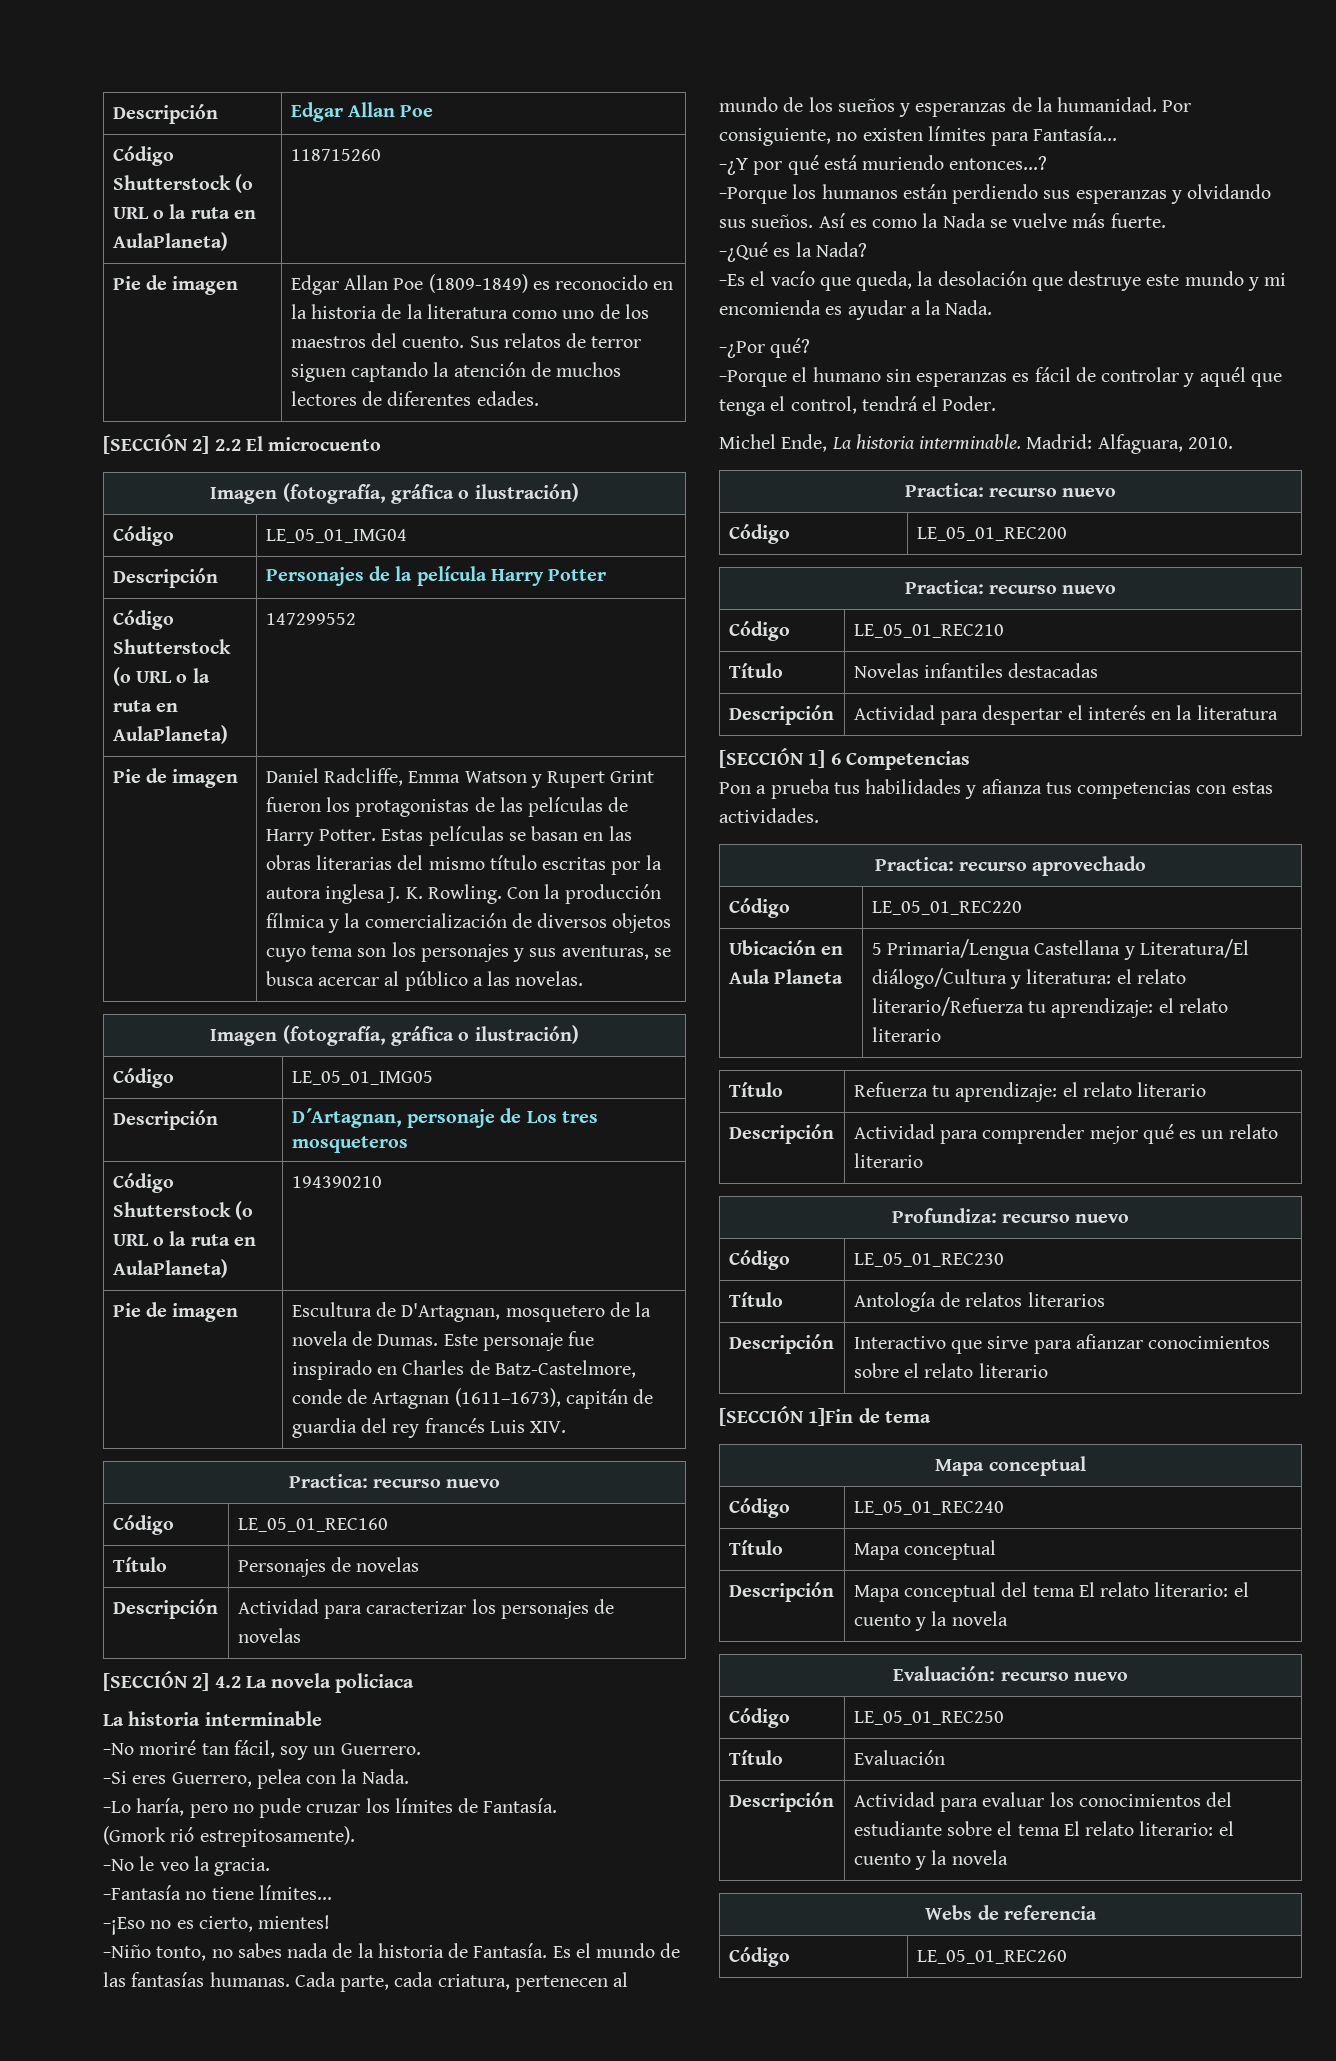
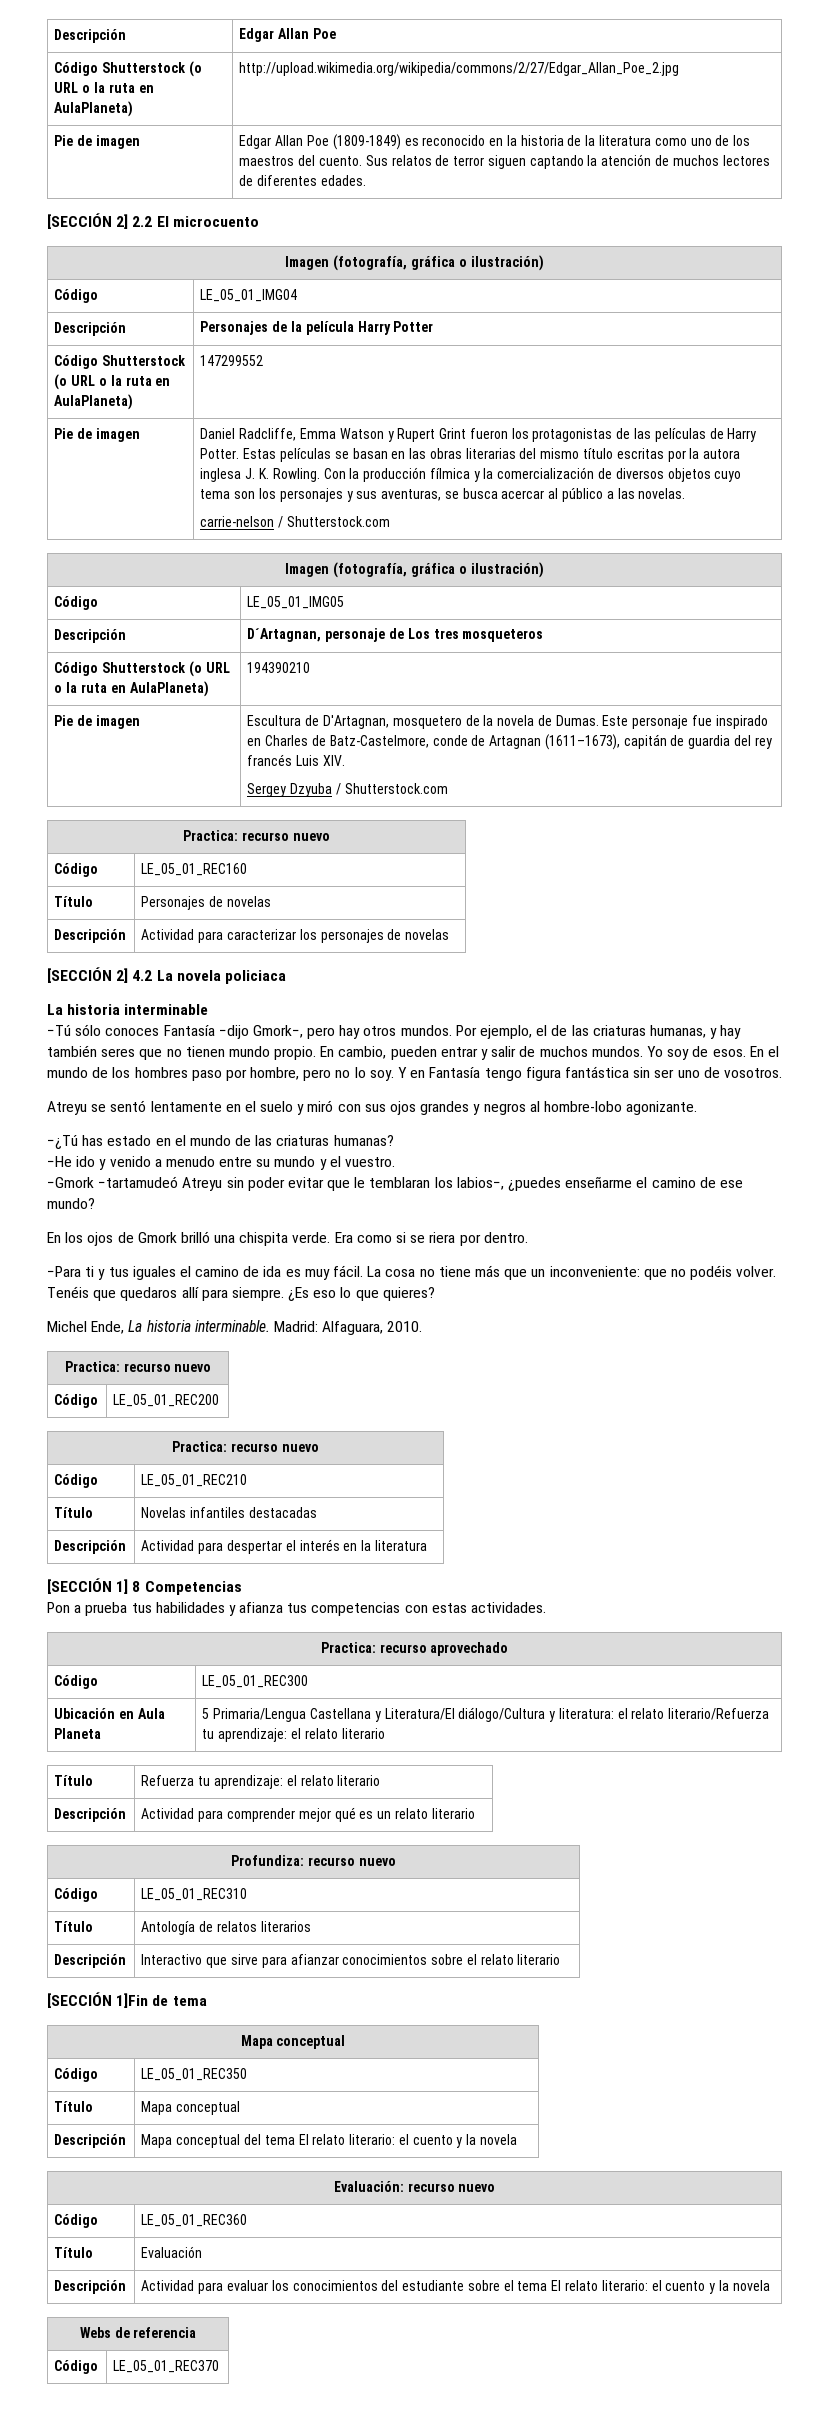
- Código Shutterstock (o URL o la ruta en AulaPlaneta) | 118715260
+ Código Shutterstock (o URL o la ruta en AulaPlaneta) | http://upload.wikimedia.org/wikipedia/commons/2/27/Edgar_Allan_Poe_2.jpg
+ carrie-nelson / Shutterstock.com
  Pie de imagen | Escultura de D'Artagnan, mosquetero de la novela de Dumas. Este personaje fue inspirado en Charles de Batz-Castelmore, conde de Artagnan (1611–1673), capitán de guardia del rey francés Luis XIV.
+ Sergey Dzyuba / Shutterstock.com
- −No moriré tan fácil, soy un Guerrero.
- −Si eres Guerrero, pelea con la Nada.
- −Lo haría, pero no pude cruzar los límites de Fantasía.
- (Gmork rió estrepitosamente).
- −No le veo la gracia.
- −Fantasía no tiene límites...
- −¡Eso no es cierto, mientes!
- −Niño tonto, no sabes nada de la historia de Fantasía. Es el mundo de las fantasías humanas. Cada parte, cada criatura, pertenecen al mundo de los sueños y esperanzas de la humanidad. Por consiguiente, no existen límites para Fantasía...
- −¿Y por qué está muriendo entonces...?
- −Porque los humanos están perdiendo sus esperanzas y olvidando sus sueños. Así es como la Nada se vuelve más fuerte.
- −¿Qué es la Nada?
- −Es el vacío que queda, la desolación que destruye este mundo y mi encomienda es ayudar a la Nada.
- −¿Por qué?
- −Porque el humano sin esperanzas es fácil de controlar y aquél que tenga el control, tendrá el Poder.
+ −Tú sólo conoces Fantasía −dijo Gmork−, pero hay otros mundos. Por ejemplo, el de las criaturas humanas, y hay también seres que no tienen mundo propio. En cambio, pueden entrar y salir de muchos mundos. Yo soy de esos. En el mundo de los hombres paso por hombre, pero no lo soy. Y en Fantasía tengo figura fantástica sin ser uno de vosotros.
+ Atreyu se sentó lentamente en el suelo y miró con sus ojos grandes y negros al hombre-lobo agonizante.
+ −¿Tú has estado en el mundo de las criaturas humanas?
+ −He ido y venido a menudo entre su mundo y el vuestro.
+ −Gmork −tartamudeó Atreyu sin poder evitar que le temblaran los labios−, ¿puedes enseñarme el camino de ese mundo?
+ En los ojos de Gmork brilló una chispita verde. Era como si se riera por dentro.
+ −Para ti y tus iguales el camino de ida es muy fácil. La cosa no tiene más que un inconveniente: que no podéis volver. Tenéis que quedaros allí para siempre. ¿Es eso lo que quieres?
- [SECCIÓN 1] 6 Competencias
+ [SECCIÓN 1] 8 Competencias
- Código | LE_05_01_REC220
+ Código | LE_05_01_REC300
- Código | LE_05_01_REC230
+ Código | LE_05_01_REC310
- Código | LE_05_01_REC240
+ Código | LE_05_01_REC350
- Código | LE_05_01_REC250
+ Código | LE_05_01_REC360
- Código | LE_05_01_REC260
+ Código | LE_05_01_REC370

